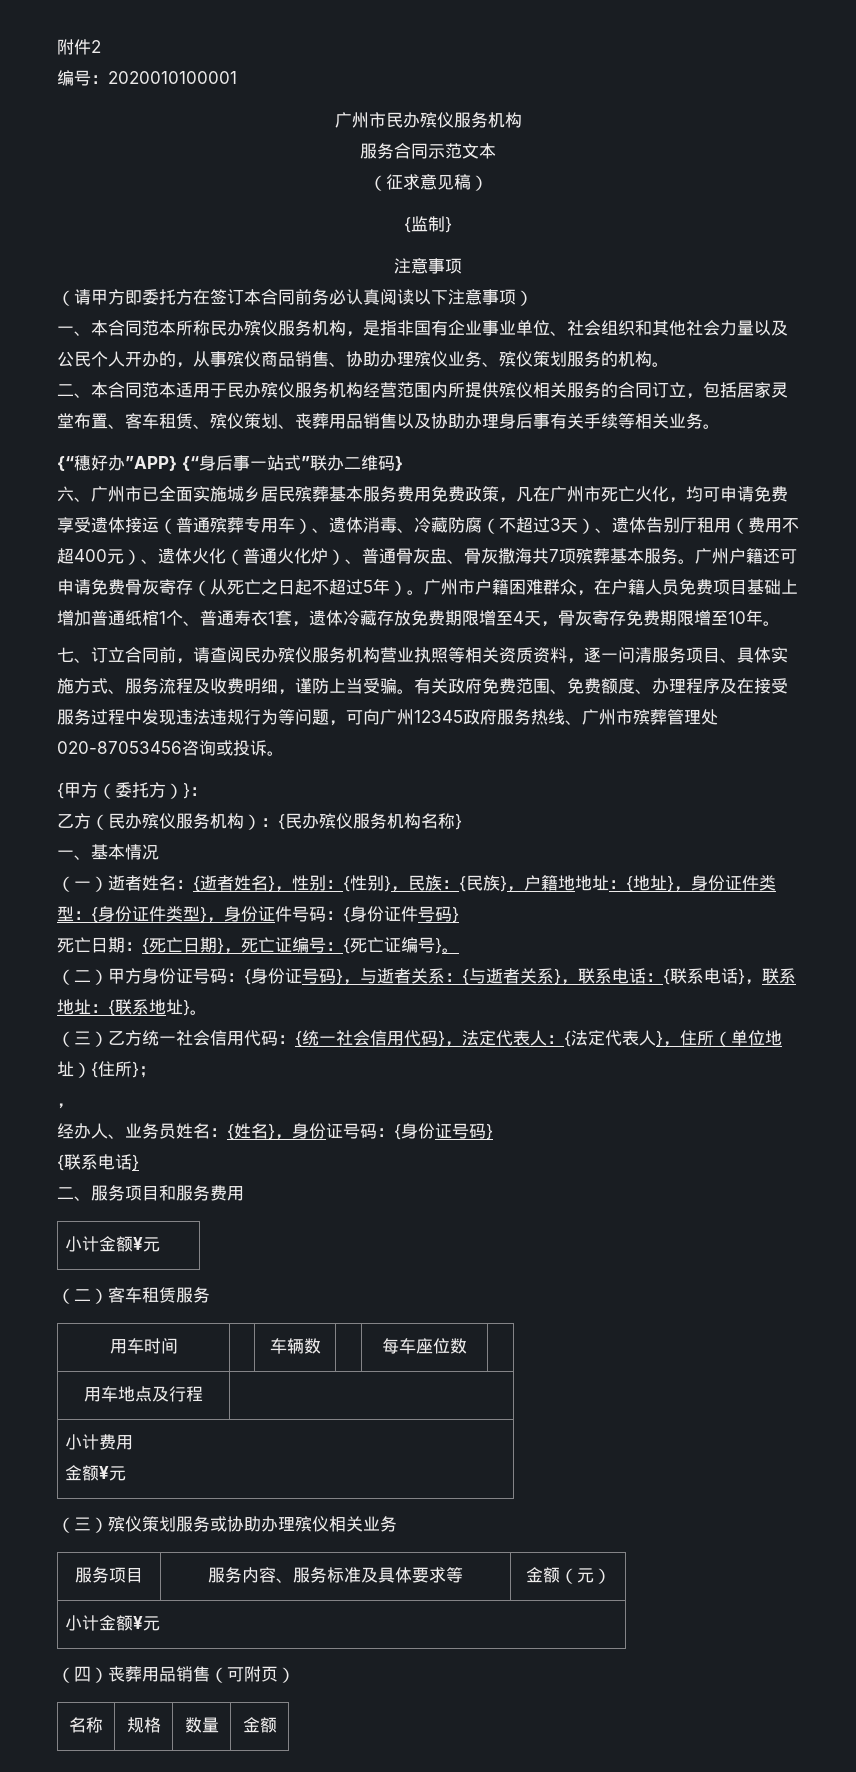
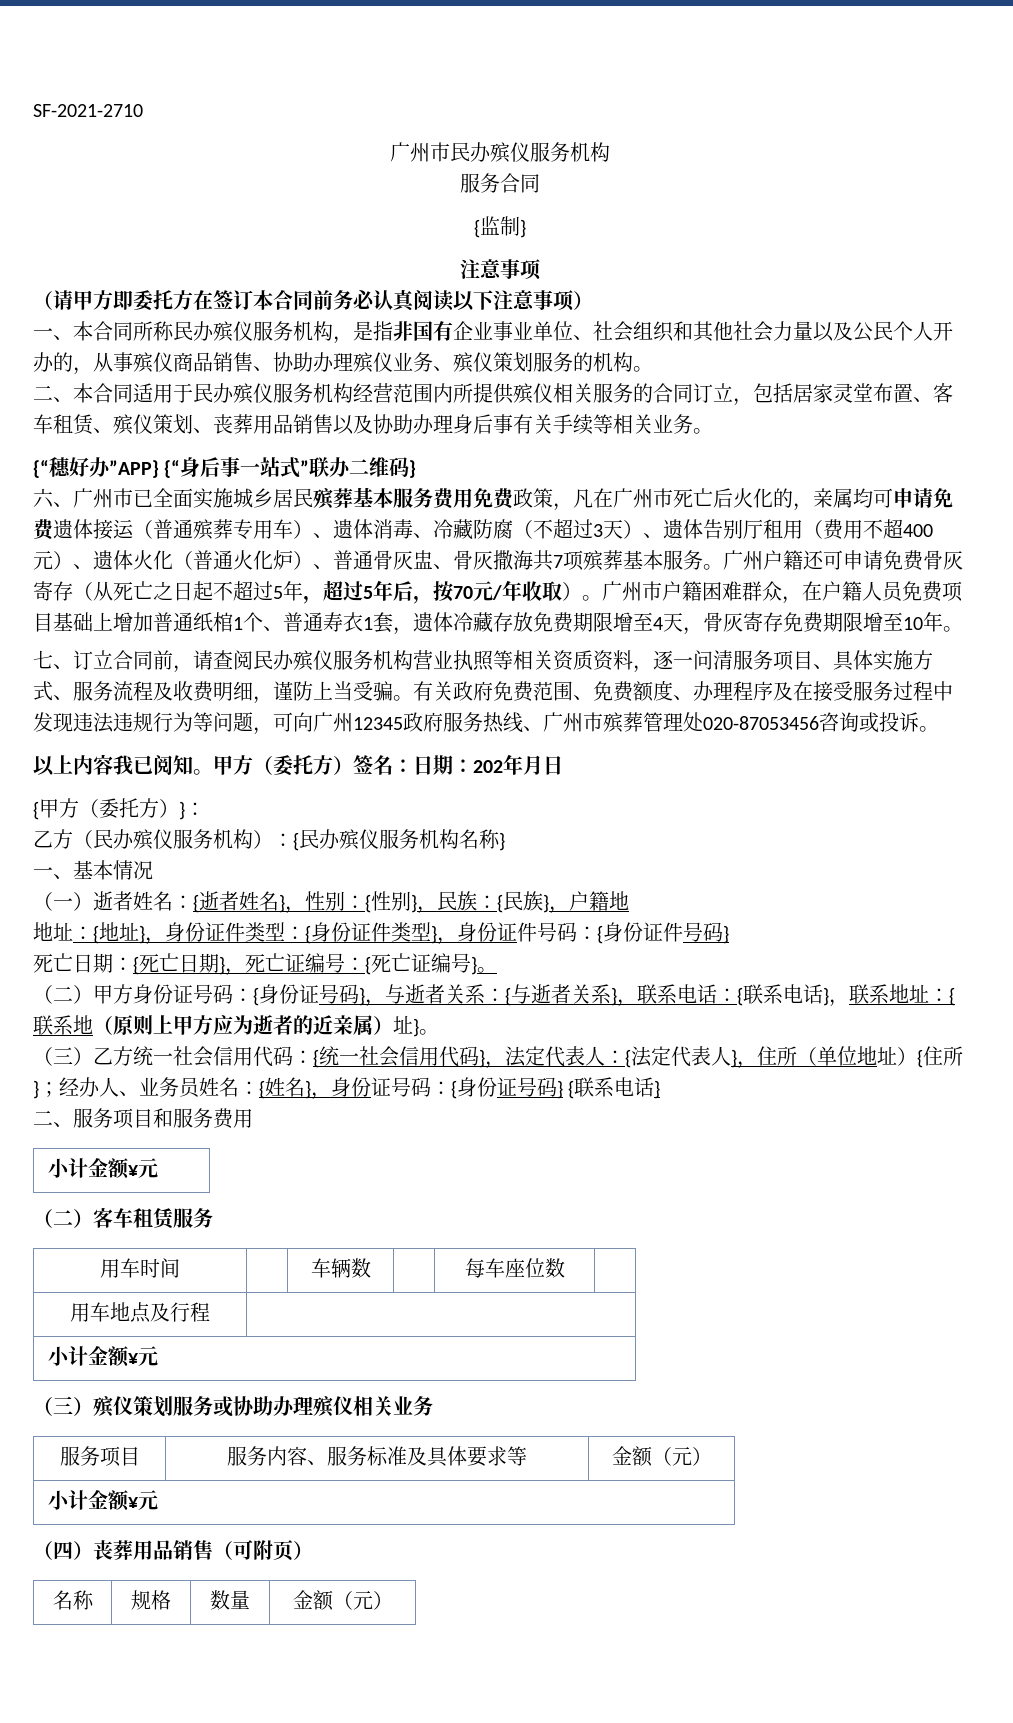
- 附件2
- 编号：2020010100001
+ SF-2021-2710
- 服务合同示范文本
- （征求意见稿）
+ 服务合同
- 一、本合同范本所称民办殡仪服务机构，是指非国有企业事业单位、社会组织和其他社会力量以及公民个人开办的，从事殡仪商品销售、协助办理殡仪业务、殡仪策划服务的机构。
+ 一、本合同所称民办殡仪服务机构，是指非国有企业事业单位、社会组织和其他社会力量以及公民个人开办的，从事殡仪商品销售、协助办理殡仪业务、殡仪策划服务的机构。
- 二、本合同范本适用于民办殡仪服务机构经营范围内所提供殡仪相关服务的合同订立，包括居家灵堂布置、客车租赁、殡仪策划、丧葬用品销售以及协助办理身后事有关手续等相关业务。
+ 二、本合同适用于民办殡仪服务机构经营范围内所提供殡仪相关服务的合同订立，包括居家灵堂布置、客车租赁、殡仪策划、丧葬用品销售以及协助办理身后事有关手续等相关业务。
- 六、广州市已全面实施城乡居民殡葬基本服务费用免费政策，凡在广州市死亡火化，均可申请免费享受遗体接运（普通殡葬专用车）、遗体消毒、冷藏防腐（不超过3天）、遗体告别厅租用（费用不超400元）、遗体火化（普通火化炉）、普通骨灰盅、骨灰撒海共7项殡葬基本服务。
+ 六、广州市已全面实施城乡居民殡葬基本服务费用免费政策，凡在广州市死亡后火化的，亲属均可申请免费遗体接运（普通殡葬专用车）、遗体消毒、冷藏防腐（不超过3天）、遗体告别厅租用（费用不超400元）、遗体火化（普通火化炉）、普通骨灰盅、骨灰撒海共7项殡葬基本服务。
- 广州户籍还可申请免费骨灰寄存（从死亡之日起不超过5年）。
+ 广州户籍还可申请免费骨灰寄存（从死亡之日起不超过5年，超过5年后，按70元/年收取）。
+ 以上内容我已阅知。甲方（委托方）签名：日期：202年月日
- （一）逝者姓名：{逝者姓名}，性别：{性别}，民族：{民族}，户籍地地址：{地址}，身份证件类型：{身份证件类型}，身份证件号码：{身份证件号码}
+ （一）逝者姓名：{逝者姓名}，性别：{性别}，民族：{民族}，户籍地
+ 地址：{地址}，身份证件类型：{身份证件类型}，身份证件号码：{身份证件号码}
- （二）甲方身份证号码：{身份证号码}，与逝者关系：{与逝者关系}，联系电话：{联系电话}，联系地址：{联系地址}。
+ （二）甲方身份证号码：{身份证号码}，与逝者关系：{与逝者关系}，联系电话：{联系电话}，联系地址：{联系地（原则上甲方应为逝者的近亲属）址}。
- （三）乙方统一社会信用代码：{统一社会信用代码}，法定代表人：{法定代表人}，住所（单位地址）{住所}；
- ，
- 经办人、业务员姓名：{姓名}，身份证号码：{身份证号码}
- {联系电话}
+ （三）乙方统一社会信用代码：{统一社会信用代码}，法定代表人：{法定代表人}，住所（单位地址）{住所}；经办人、业务员姓名：{姓名}，身份证号码：{身份证号码} {联系电话}
  用车地点及行程 |
- 小计费用
- 金额¥元
+ 小计金额¥元
- 名称 | 规格 | 数量 | 金额
+ 名称 | 规格 | 数量 | 金额（元）

